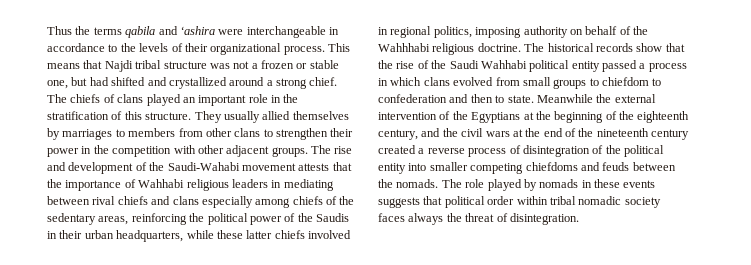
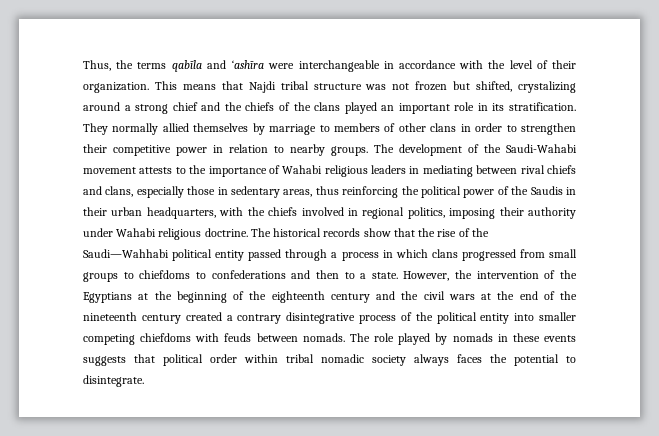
- Thus the terms qabila and ‘ashira were interchangeable in accordance to the levels of their organizational process.
+ Thus, the terms qabīla and ‘ashīra were interchangeable in accordance with the level of their organization.
- This means that Najdi tribal structure was not a frozen or stable one, but had shifted and crystallized around a strong chief. The chiefs of clans played an important role in the stratification of this structure. They usually allied themselves by marriages to members from other clans to strengthen their power in the competition with other adjacent groups. The rise and development of the Saudi-Wahabi movement attests that the importance of Wahhabi religious leaders in mediating between rival chiefs and clans especially among chiefs of the sedentary areas, reinforcing the political power of the Saudis in their urban headquarters, while these latter chiefs involved in regional politics, imposing authority on behalf of the Wahhhabi religious doctrine.
+ This means that Najdi tribal structure was not frozen but shifted, crystalizing around a strong chief and the chiefs of the clans played an important role in its stratification. They normally allied themselves by marriage to members of other clans in order to strengthen their competitive power in relation to nearby groups. The development of the Saudi-Wahabi movement attests to the importance of Wahabi religious leaders in mediating between rival chiefs and clans, especially those in sedentary areas, thus reinforcing the political power of the Saudis in their urban headquarters, with the chiefs involved in regional politics, imposing their authority under Wahabi religious doctrine.
- The historical records show that the rise of the Saudi Wahhabi political entity passed a process in which clans evolved from small groups to chiefdom to confederation and then to state. Meanwhile the external intervention of the Egyptians at the beginning of the eighteenth century, and the civil wars at the end of the nineteenth century created a reverse process of disintegration of the political entity into smaller competing chiefdoms and feuds between the nomads.
+ The historical records show that the rise of the Saudi—Wahhabi political entity passed through a process in which clans progressed from small groups to chiefdoms to confederations and then to a state. However, the intervention of the Egyptians at the beginning of the eighteenth century and the civil wars at the end of the nineteenth century created a contrary disintegrative process of the political entity into smaller competing chiefdoms with feuds between nomads.
- The role played by nomads in these events suggests that political order within tribal nomadic society faces always the threat of disintegration.
+ The role played by nomads in these events suggests that political order within tribal nomadic society always faces the potential to disintegrate.

